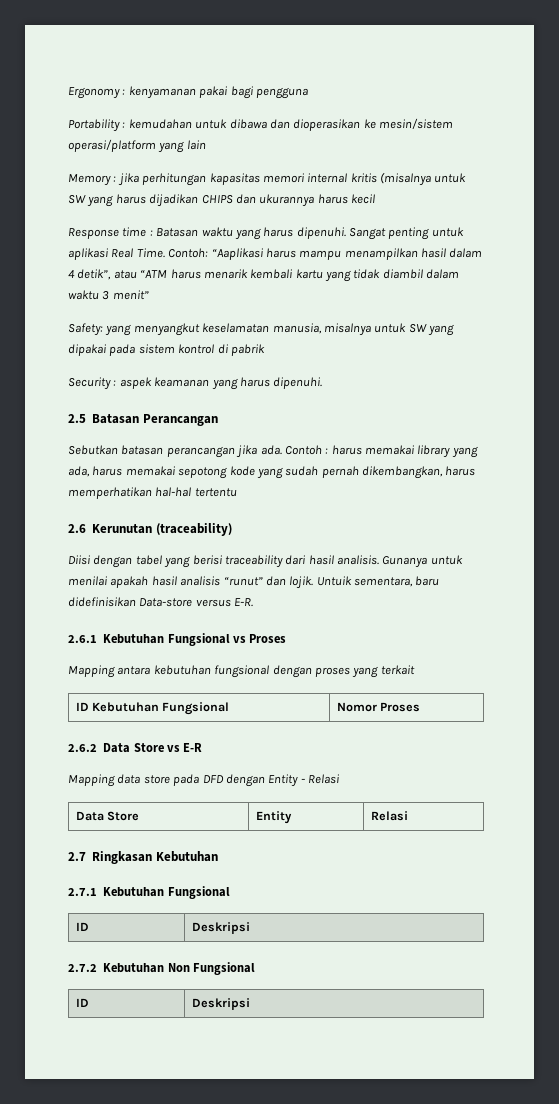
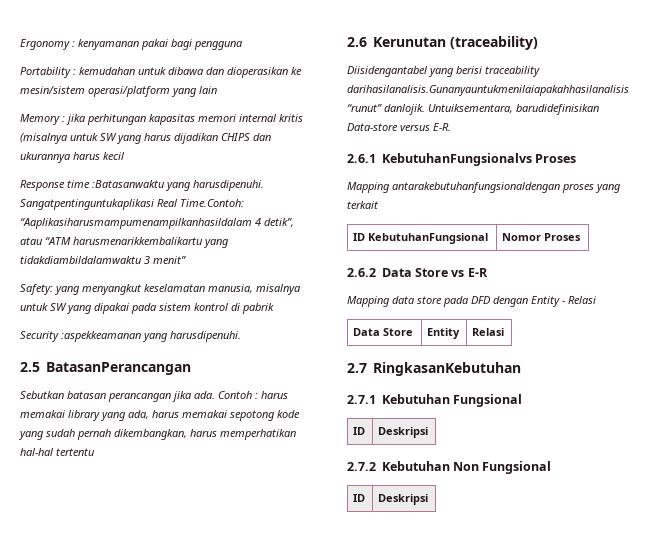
- Response time : Batasan waktu yang harus dipenuhi. Sangat penting untuk aplikasi Real Time. Contoh: “Aaplikasi harus mampu menampilkan hasil dalam 4 detik”, atau “ATM harus menarik kembali kartu yang tidak diambil dalam waktu 3 menit”
+ Response time :Batasanwaktu yang harusdipenuhi. Sangatpentinguntukaplikasi Real Time.Contoh: “Aaplikasiharusmampumenampilkanhasildalam 4 detik”, atau “ATM harusmenarikkembalikartu yang tidakdiambildalamwaktu 3 menit”
- Security : aspek keamanan yang harus dipenuhi.
+ Security :aspekkeamanan yang harusdipenuhi.
- 2.5 Batasan Perancangan
+ 2.5 BatasanPerancangan
- Diisi dengan tabel yang berisi traceability dari hasil analisis. Gunanya untuk menilai apakah hasil analisis “runut” dan lojik. Untuik sementara, baru didefinisikan Data-store versus E-R.
+ Diisidengantabel yang berisi traceability darihasilanalisis.Gunanyauntukmenilaiapakahhasilanalisis “runut” danlojik. Untuiksementara, barudidefinisikan Data-store versus E-R.
- 2.6.1 Kebutuhan Fungsional vs Proses
+ 2.6.1 KebutuhanFungsionalvs Proses
- Mapping antara kebutuhan fungsional dengan proses yang terkait
+ Mapping antarakebutuhanfungsionaldengan proses yang terkait
- ID Kebutuhan Fungsional | Nomor Proses
+ ID KebutuhanFungsional | Nomor Proses
- 2.7 Ringkasan Kebutuhan
+ 2.7 RingkasanKebutuhan

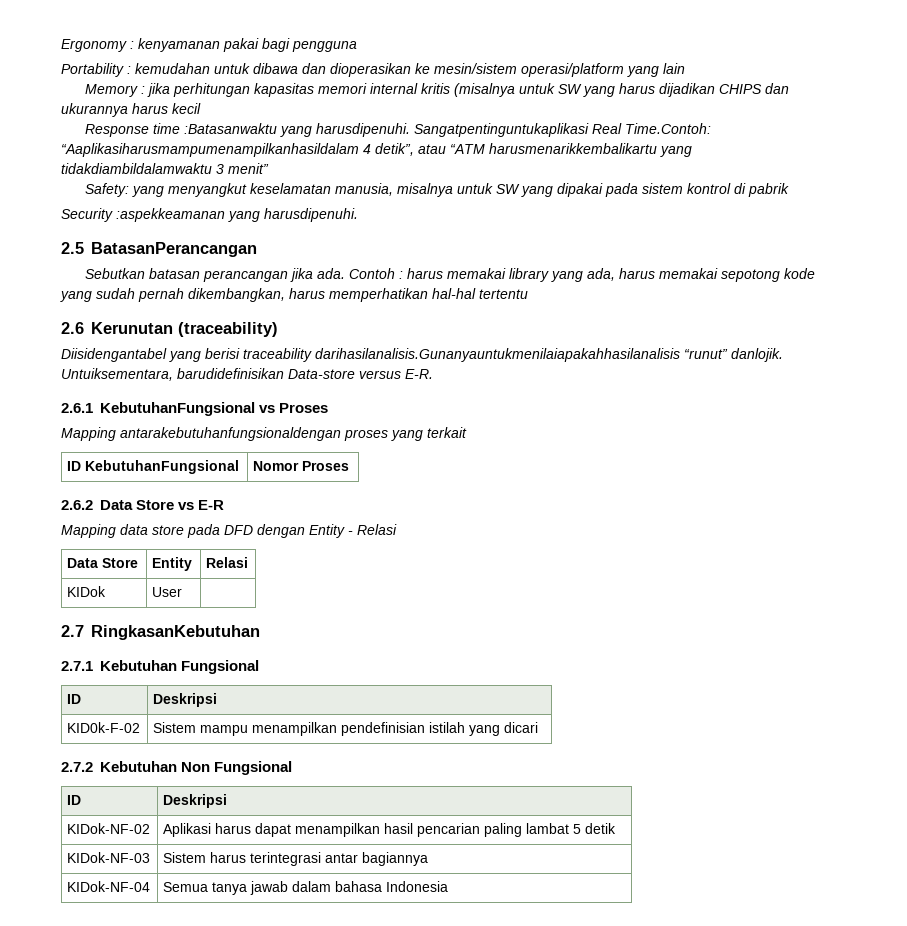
- 2.6.1 KebutuhanFungsionalvs Proses
+ 2.6.1 KebutuhanFungsional vs Proses
+ KIDok | User |
+ KID0k-F-02 | Sistem mampu menampilkan pendefinisian istilah yang dicari
+ KIDok-NF-02 | Aplikasi harus dapat menampilkan hasil pencarian paling lambat 5 detik
+ KIDok-NF-03 | Sistem harus terintegrasi antar bagiannya
+ KIDok-NF-04 | Semua tanya jawab dalam bahasa Indonesia

